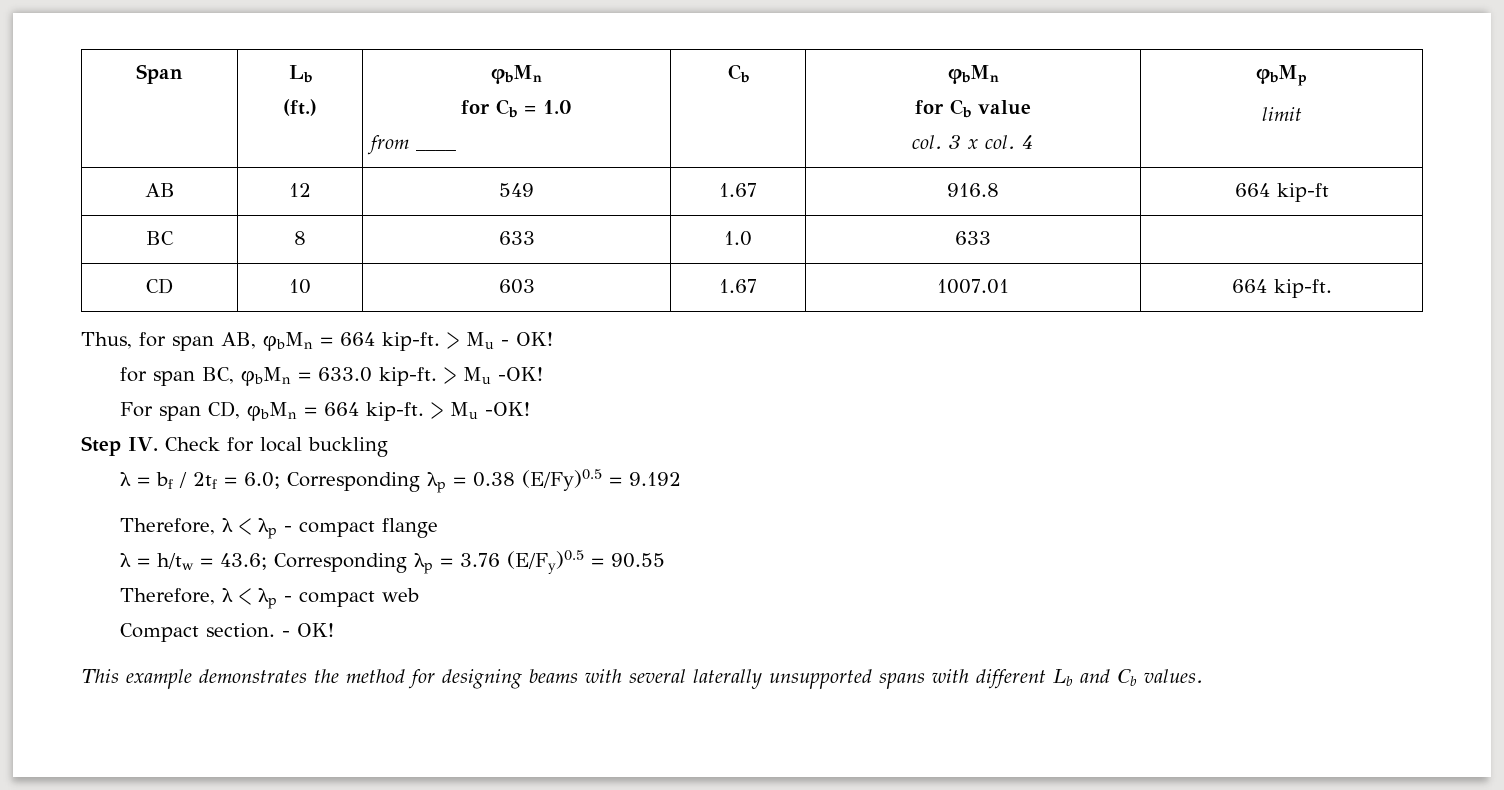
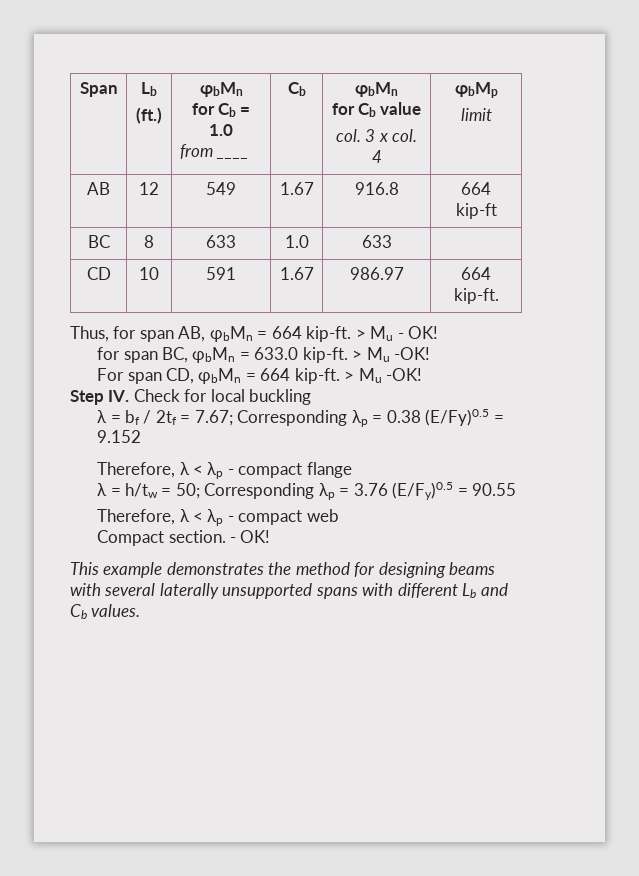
- CD | 10 | 603 | 1.67 | 1007.01 | 664 kip-ft.
+ CD | 10 | 591 | 1.67 | 986.97 | 664 kip-ft.
- λ = bf / 2tf = 6.0; Corresponding λp = 0.38 (E/Fy)0.5 = 9.192
+ λ = bf / 2tf = 7.67; Corresponding λp = 0.38 (E/Fy)0.5 = 9.152
- λ = h/tw = 43.6; Corresponding λp = 3.76 (E/Fy)0.5 = 90.55
+ λ = h/tw = 50; Corresponding λp = 3.76 (E/Fy)0.5 = 90.55

